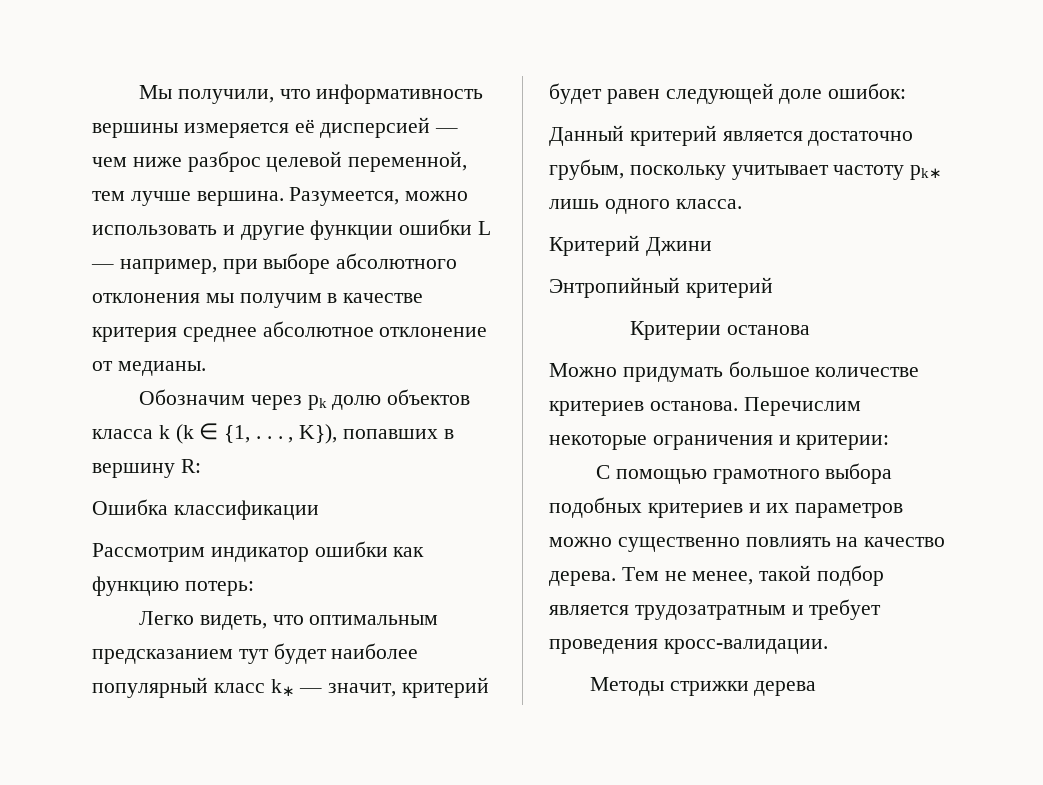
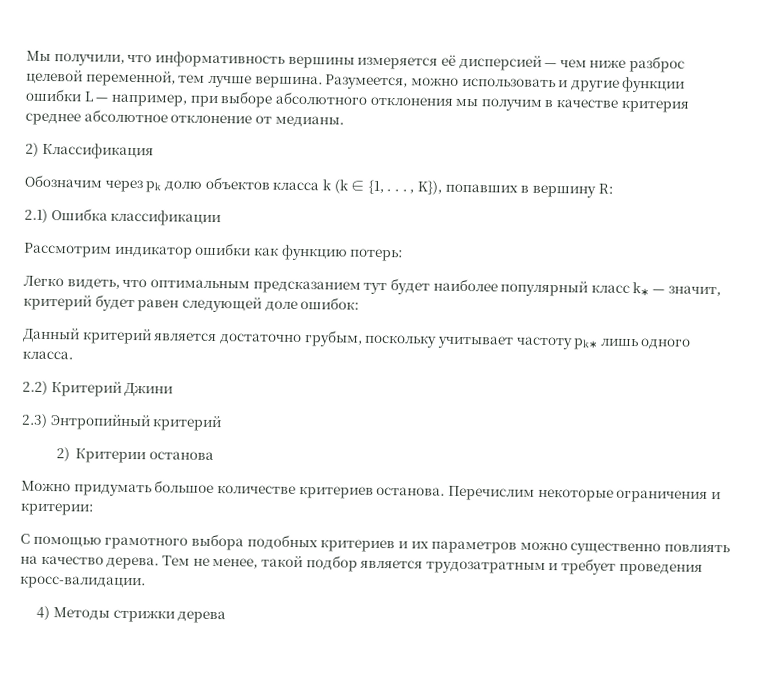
+ 2) Классификация
- Ошибка классификации
+ 2.1) Ошибка классификации
- Критерий Джини
+ 2.2) Критерий Джини
- Энтропийный критерий
+ 2.3) Энтропийный критерий
- Критерии останова
+ 2) Критерии останова
- Методы стрижки дерева
+ 4) Методы стрижки дерева

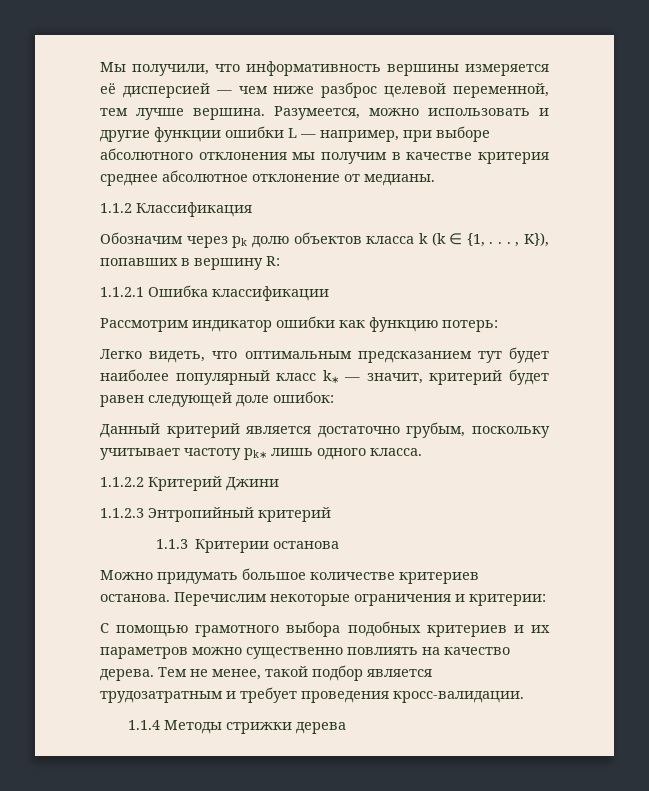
- 2) Классификация
+ 1.1.2 Классификация
- 2.1) Ошибка классификации
+ 1.1.2.1 Ошибка классификации
- 2.2) Критерий Джини
+ 1.1.2.2 Критерий Джини
- 2.3) Энтропийный критерий
+ 1.1.2.3 Энтропийный критерий
- 2) Критерии останова
+ 1.1.3 Критерии останова
- 4) Методы стрижки дерева
+ 1.1.4 Методы стрижки дерева

